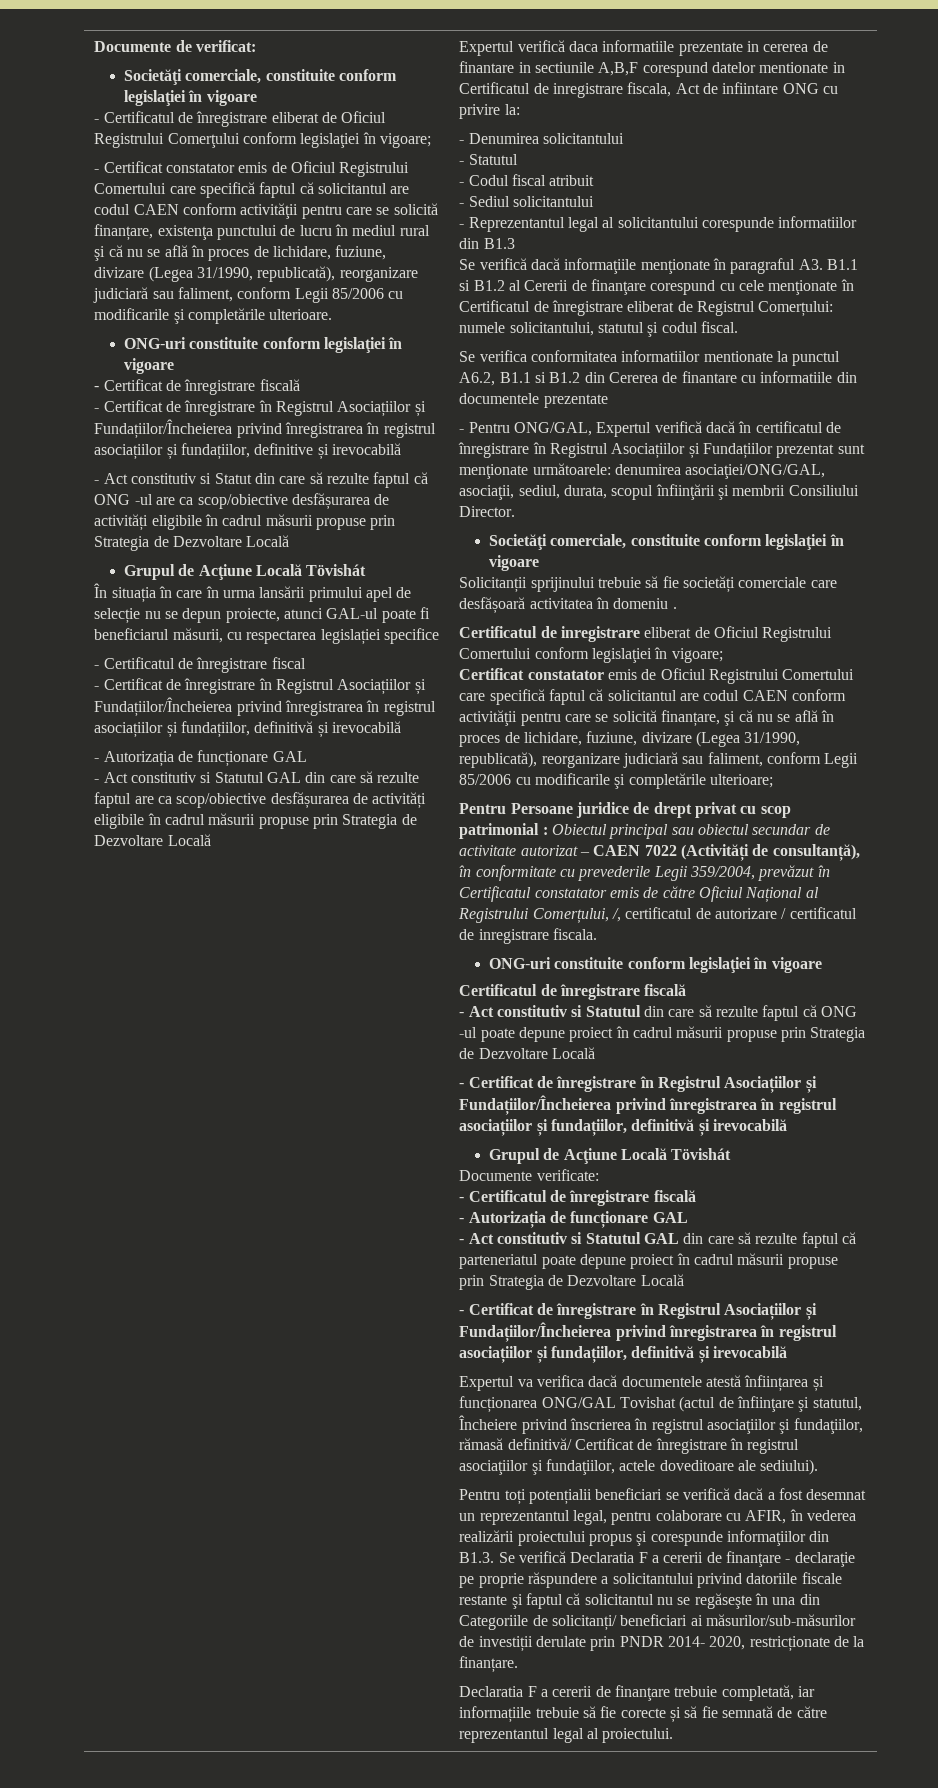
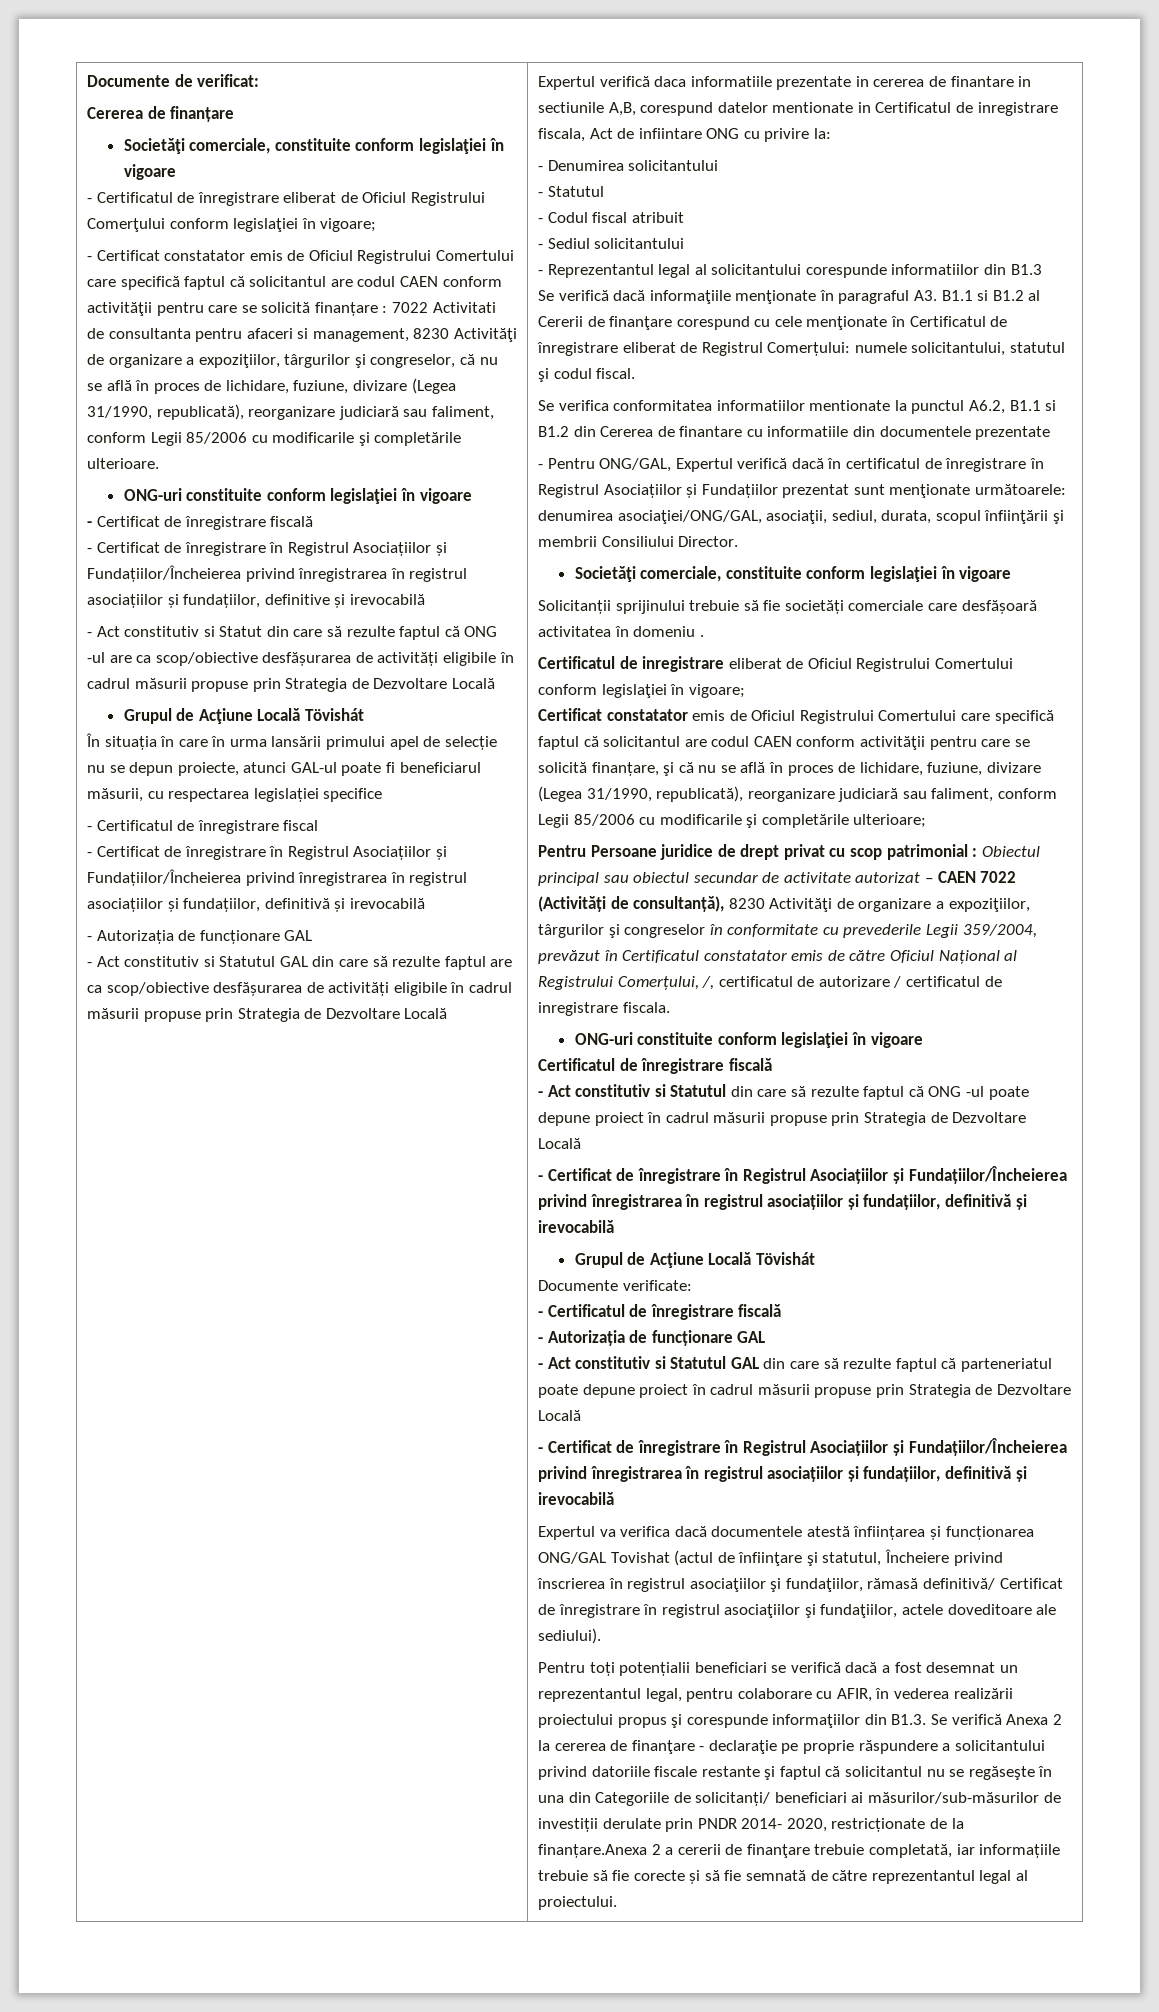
+ Cererea de finanțare
- - Certificat constatator emis de Oficiul Registrului Comertului care specifică faptul că solicitantul are codul CAEN conform activităţii pentru care se solicită finanțare, existenţa punctului de lucru în mediul rural şi că nu se află în proces de lichidare, fuziune, divizare (Legea 31/1990, republicată), reorganizare judiciară sau faliment, conform Legii 85/2006 cu modificarile şi completările ulterioare.
+ - Certificat constatator emis de Oficiul Registrului Comertului care specifică faptul că solicitantul are codul CAEN conform activităţii pentru care se solicită finanțare : 7022 Activitati de consultanta pentru afaceri si management, 8230 Activităţi de organizare a expoziţiilor, târgurilor şi congreselor, că nu se află în proces de lichidare, fuziune, divizare (Legea 31/1990, republicată), reorganizare judiciară sau faliment, conform Legii 85/2006 cu modificarile şi completările ulterioare.
- Expertul verifică daca informatiile prezentate in cererea de finantare in sectiunile A,B,F corespund datelor mentionate in Certificatul de inregistrare fiscala, Act de infiintare ONG cu privire la:
+ Expertul verifică daca informatiile prezentate in cererea de finantare in sectiunile A,B, corespund datelor mentionate in Certificatul de inregistrare fiscala, Act de infiintare ONG cu privire la:
- Pentru Persoane juridice de drept privat cu scop patrimonial : Obiectul principal sau obiectul secundar de activitate autorizat – CAEN 7022 (Activități de consultanță), în conformitate cu prevederile Legii 359/2004, prevăzut în Certificatul constatator emis de către Oficiul Național al Registrului Comerțului, /, certificatul de autorizare / certificatul de inregistrare fiscala.
+ Pentru Persoane juridice de drept privat cu scop patrimonial : Obiectul principal sau obiectul secundar de activitate autorizat – CAEN 7022 (Activități de consultanță), 8230 Activităţi de organizare a expoziţiilor, târgurilor şi congreselor în conformitate cu prevederile Legii 359/2004, prevăzut în Certificatul constatator emis de către Oficiul Național al Registrului Comerțului, /, certificatul de autorizare / certificatul de inregistrare fiscala.
- Pentru toți potențialii beneficiari se verifică dacă a fost desemnat un reprezentantul legal, pentru colaborare cu AFIR, în vederea realizării proiectului propus şi corespunde informaţiilor din B1.3. Se verifică Declaratia F a cererii de finanţare - declaraţie pe proprie răspundere a solicitantului privind datoriile fiscale restante şi faptul că solicitantul nu se regăseşte în una din Categoriile de solicitanți/ beneficiari ai măsurilor/sub-măsurilor de investiții derulate prin PNDR 2014- 2020, restricționate de la finanțare.
- Declaratia F a cererii de finanţare trebuie completată, iar informațiile trebuie să fie corecte și să fie semnată de către reprezentantul legal al proiectului.
+ Pentru toți potențialii beneficiari se verifică dacă a fost desemnat un reprezentantul legal, pentru colaborare cu AFIR, în vederea realizării proiectului propus şi corespunde informaţiilor din B1.3. Se verifică Anexa 2 la cererea de finanţare - declaraţie pe proprie răspundere a solicitantului privind datoriile fiscale restante şi faptul că solicitantul nu se regăseşte în una din Categoriile de solicitanți/ beneficiari ai măsurilor/sub-măsurilor de investiții derulate prin PNDR 2014- 2020, restricționate de la finanțare.Anexa 2 a cererii de finanţare trebuie completată, iar informațiile trebuie să fie corecte și să fie semnată de către reprezentantul legal al proiectului.

